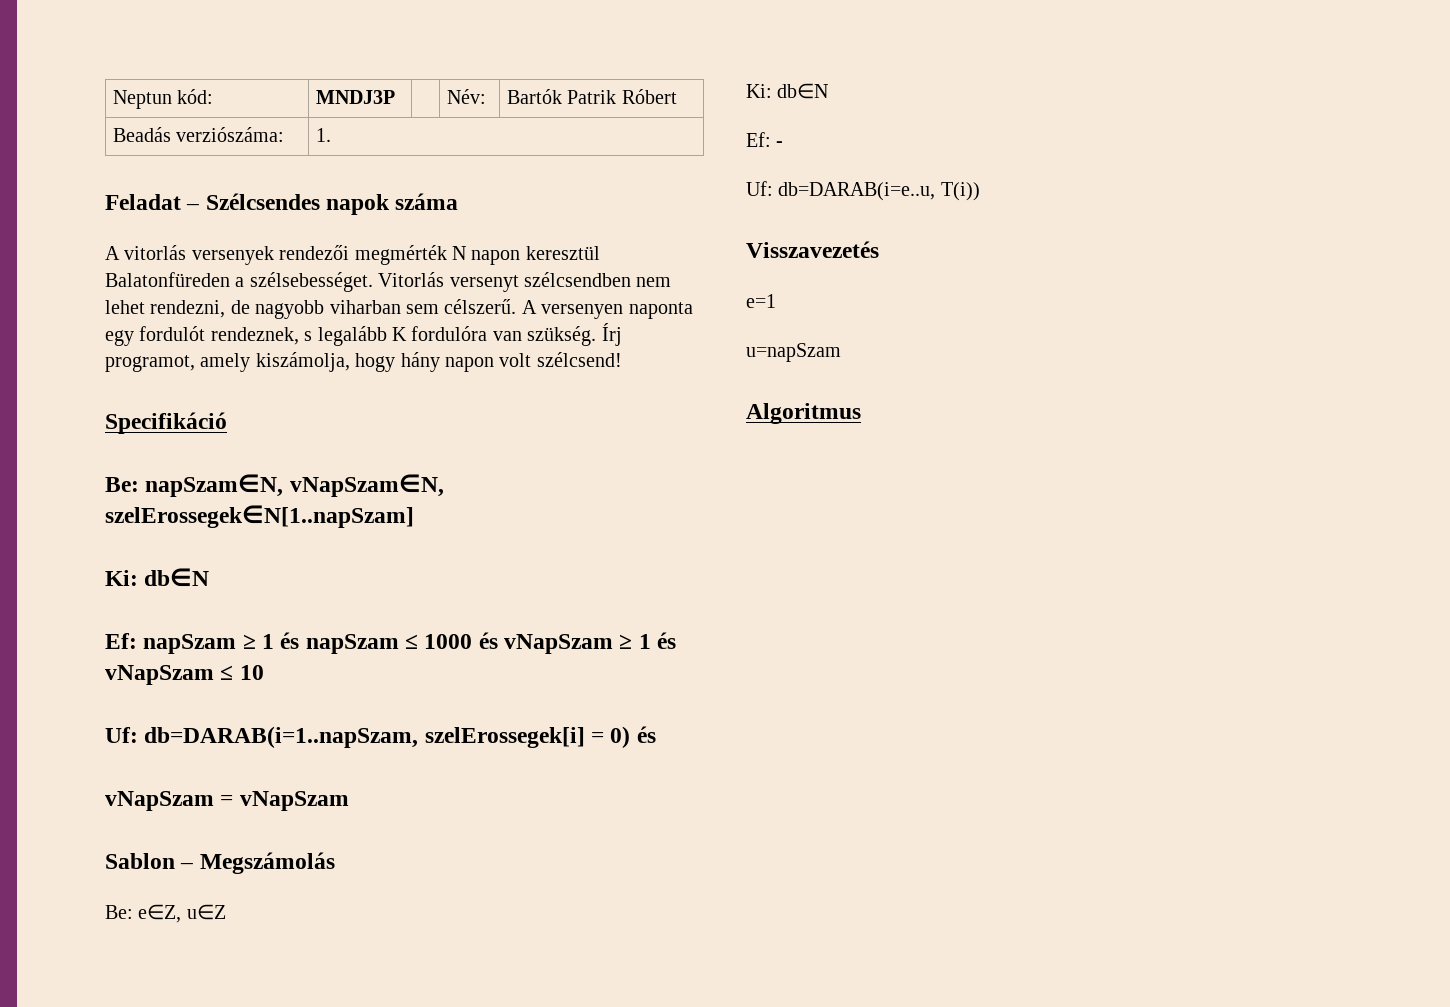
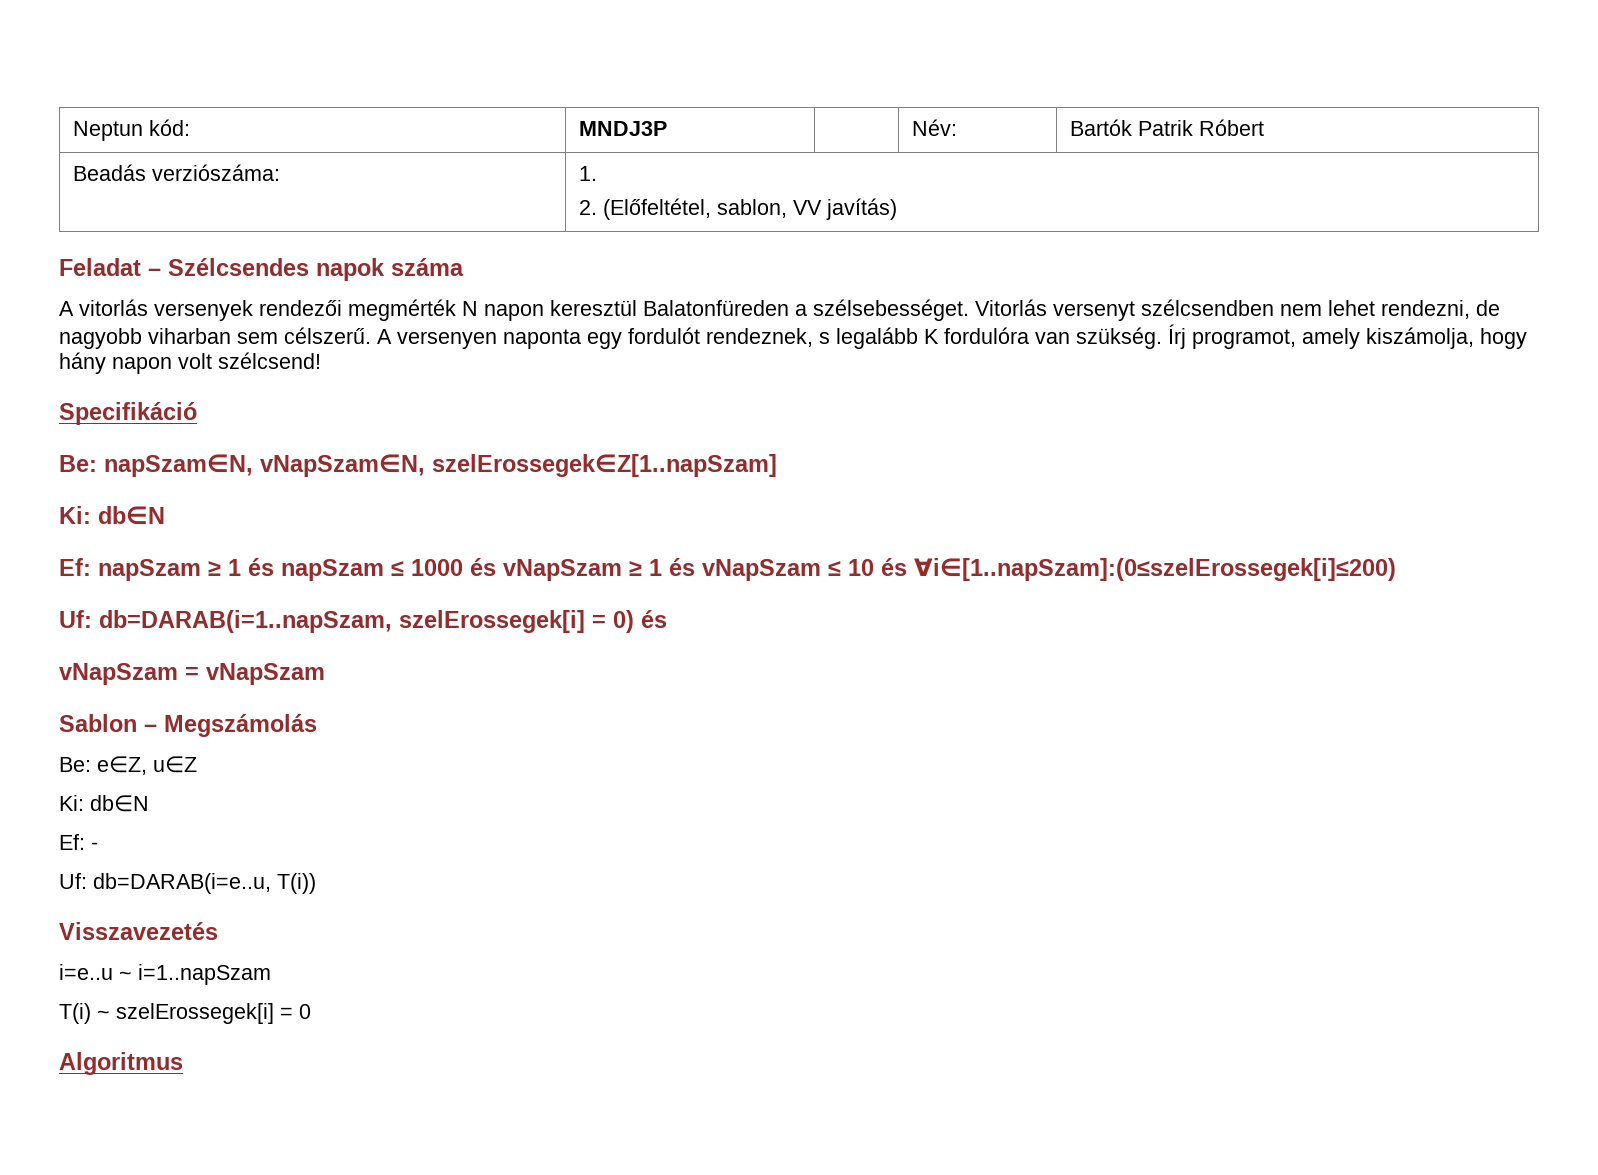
  Beadás verziószáma: | 1.
+ 2. (Előfeltétel, sablon, VV javítás)
- Be: napSzam∈N, vNapSzam∈N, szelErossegek∈N[1..napSzam]
+ Be: napSzam∈N, vNapSzam∈N, szelErossegek∈Z[1..napSzam]
- Ef: napSzam ≥ 1 és napSzam ≤ 1000 és vNapSzam ≥ 1 és vNapSzam ≤ 10
+ Ef: napSzam ≥ 1 és napSzam ≤ 1000 és vNapSzam ≥ 1 és vNapSzam ≤ 10 és ∀i∈[1..napSzam]:(0≤szelErossegek[i]≤200)
- e=1
- u=napSzam
+ i=e..u ~ i=1..napSzam
+ T(i) ~ szelErossegek[i] = 0

